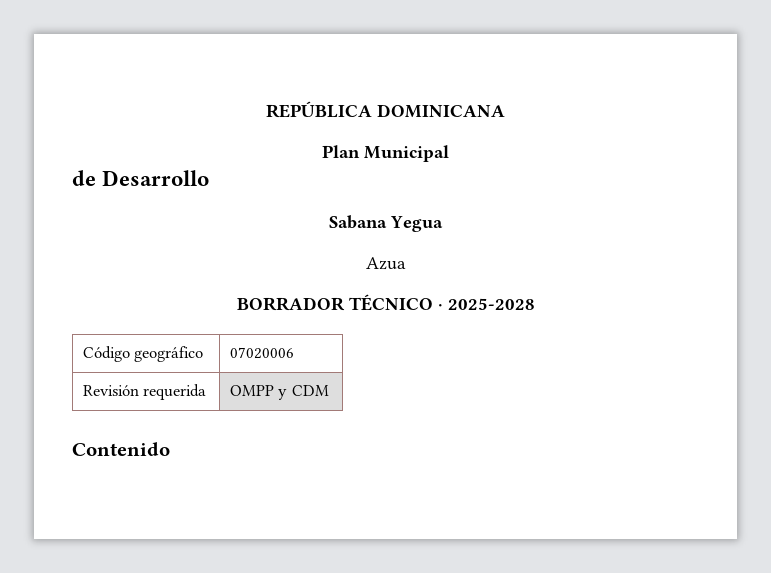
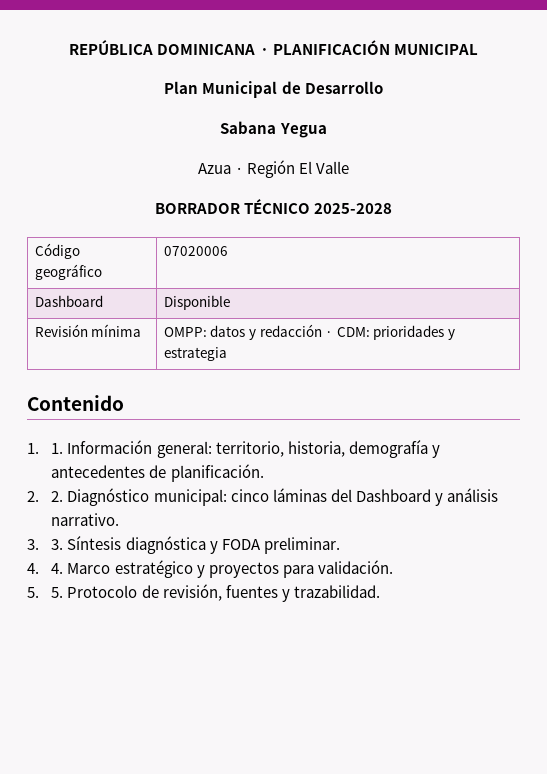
- REPÚBLICA DOMINICANA
+ REPÚBLICA DOMINICANA · PLANIFICACIÓN MUNICIPAL
- Plan Municipal
- de Desarrollo
+ Plan Municipal de Desarrollo
- Azua
+ Azua · Región El Valle
- BORRADOR TÉCNICO · 2025-2028
+ BORRADOR TÉCNICO 2025-2028
+ Dashboard | Disponible
- Revisión requerida | OMPP y CDM
+ Revisión mínima | OMPP: datos y redacción · CDM: prioridades y estrategia
  Contenido
+ 1. 1. Información general: territorio, historia, demografía y antecedentes de planificación.
+ 2. 2. Diagnóstico municipal: cinco láminas del Dashboard y análisis narrativo.
+ 3. 3. Síntesis diagnóstica y FODA preliminar.
+ 4. 4. Marco estratégico y proyectos para validación.
+ 5. 5. Protocolo de revisión, fuentes y trazabilidad.

